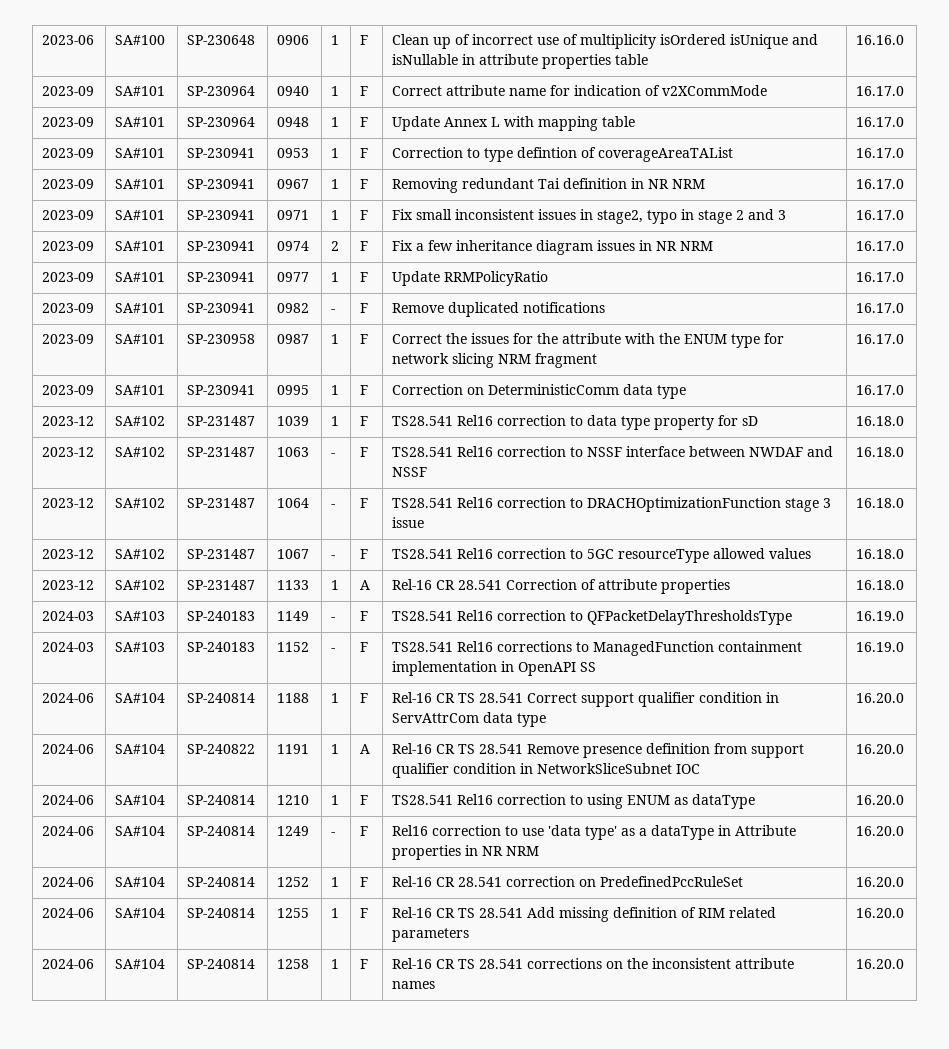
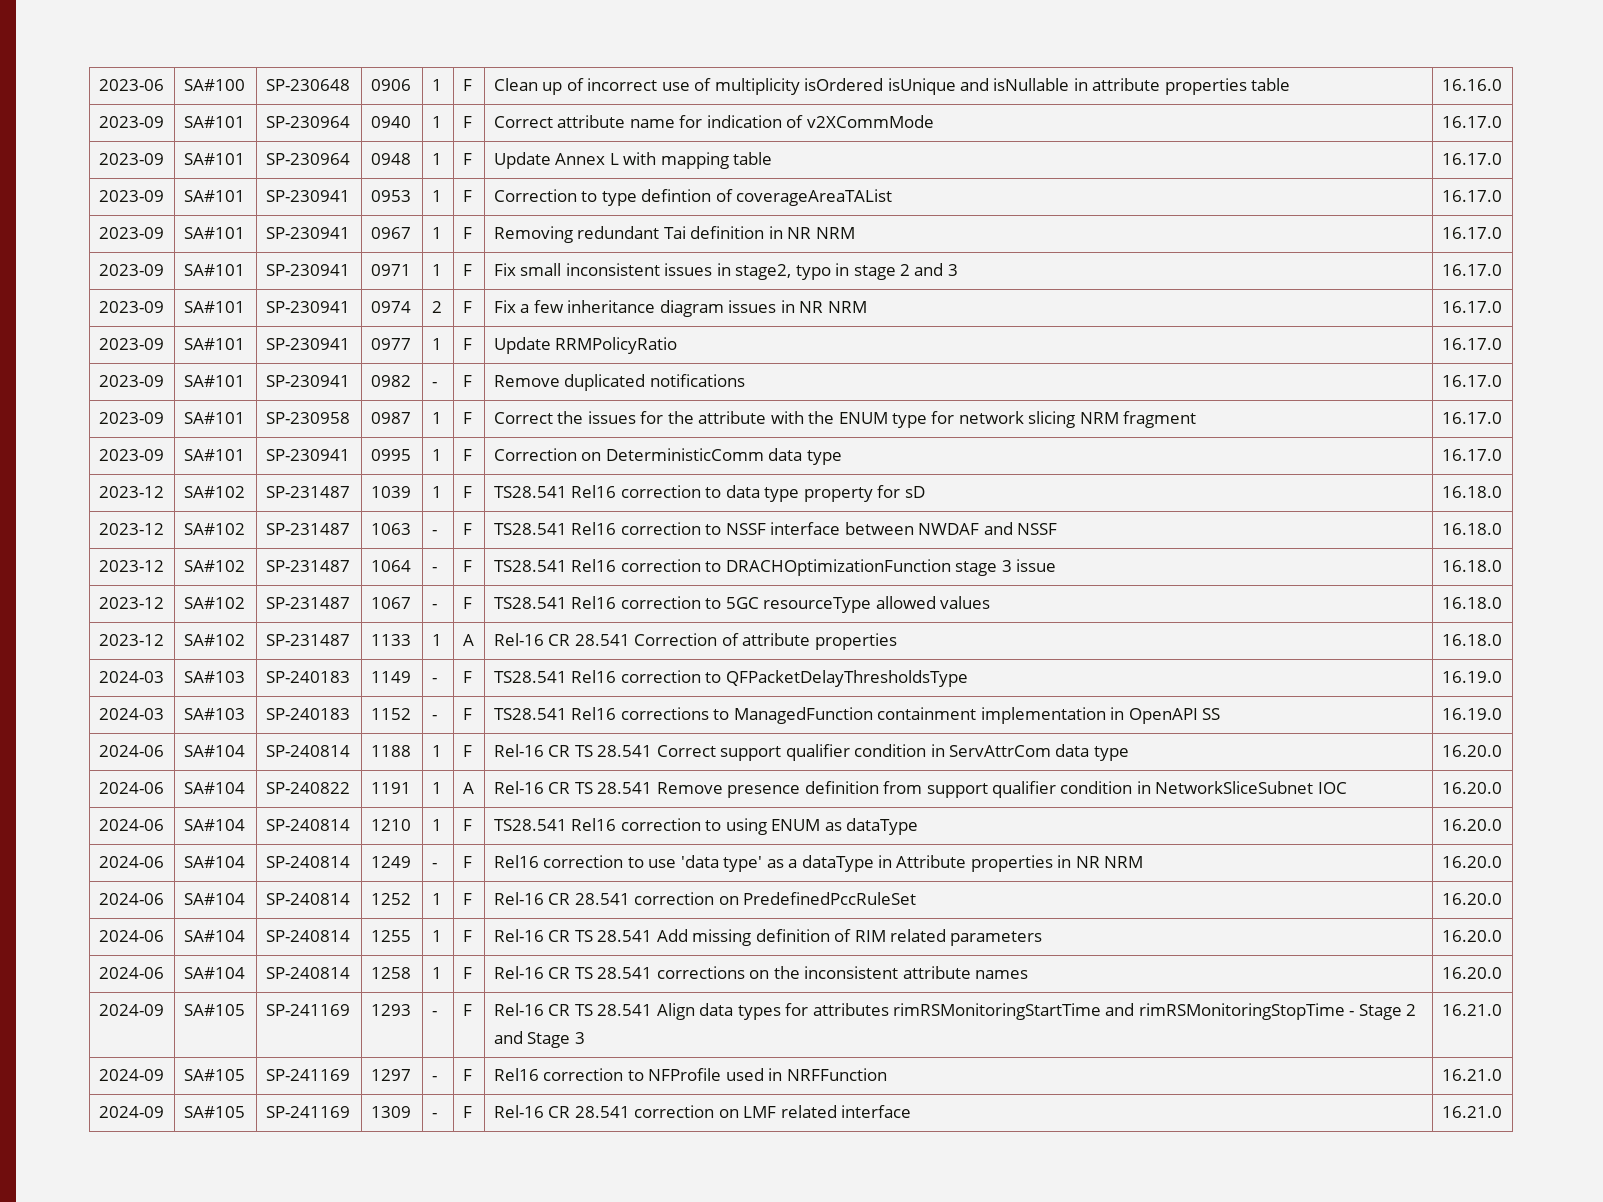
+ 2024-09 | SA#105 | SP-241169 | 1293 | - | F | Rel-16 CR TS 28.541 Align data types for attributes rimRSMonitoringStartTime and rimRSMonitoringStopTime - Stage 2 and Stage 3 | 16.21.0
+ 2024-09 | SA#105 | SP-241169 | 1297 | - | F | Rel16 correction to NFProfile used in NRFFunction | 16.21.0
+ 2024-09 | SA#105 | SP-241169 | 1309 | - | F | Rel-16 CR 28.541 correction on LMF related interface | 16.21.0

